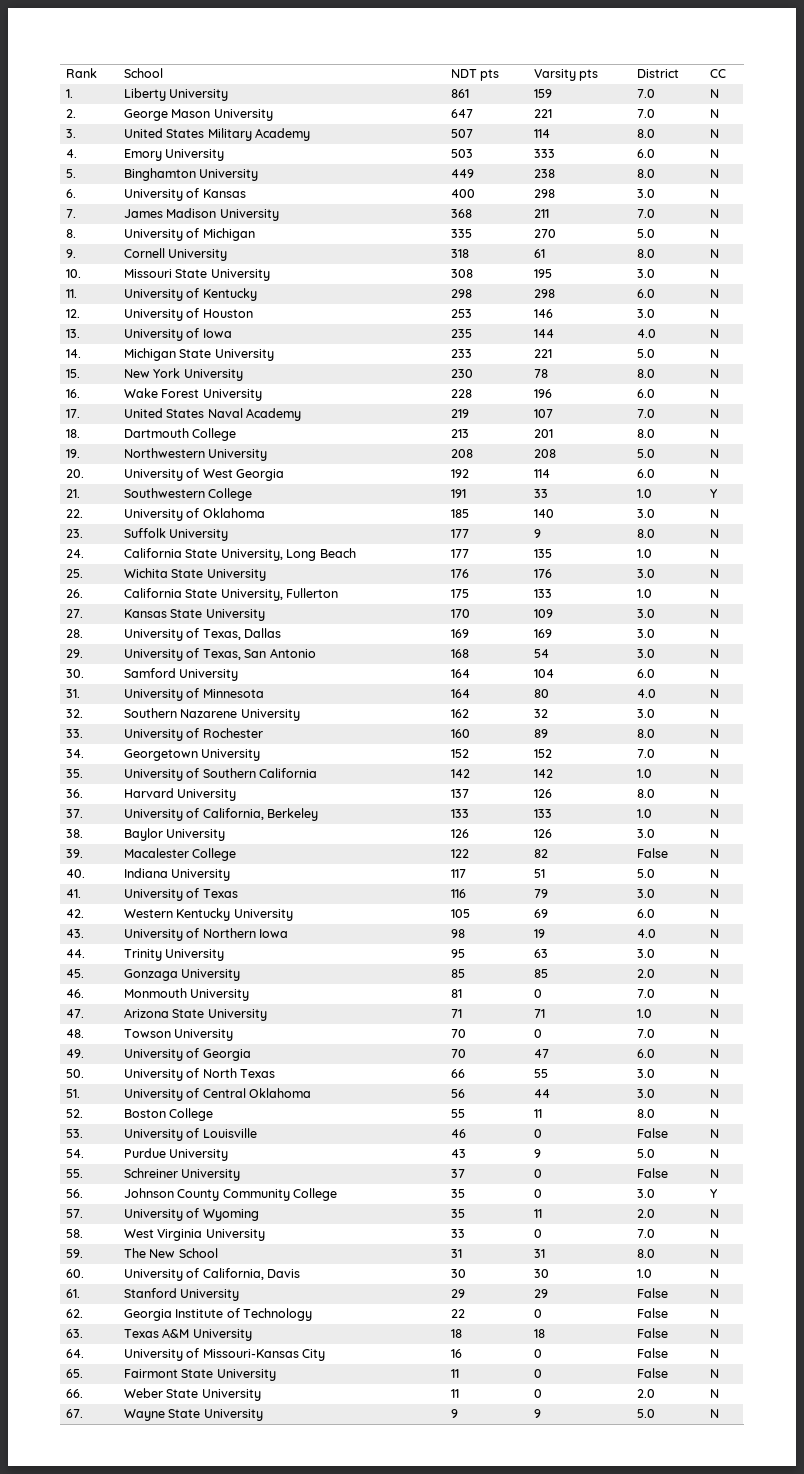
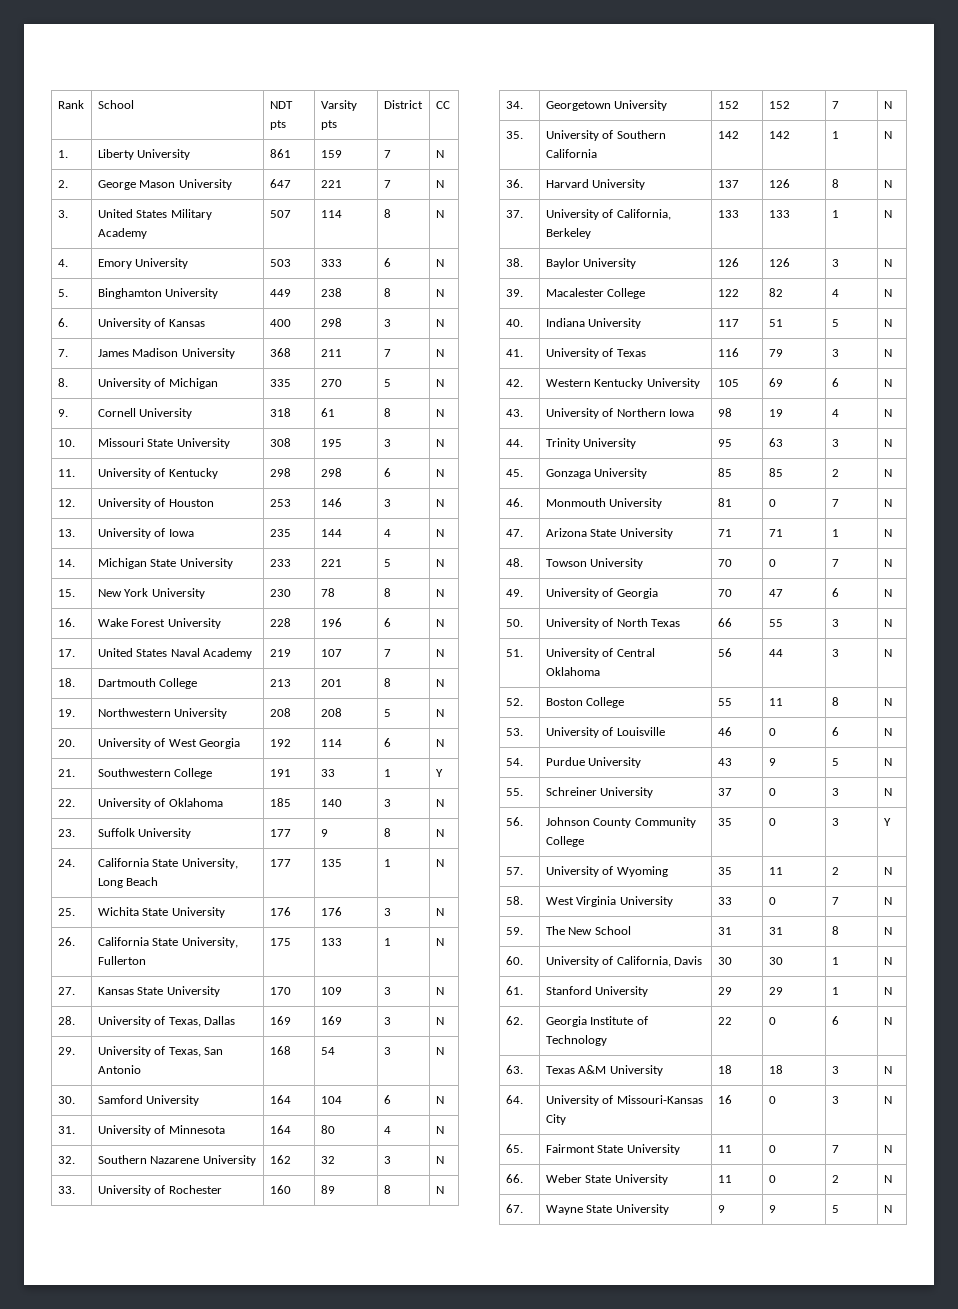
- 1. | Liberty University | 861 | 159 | 7.0 | N
+ 1. | Liberty University | 861 | 159 | 7 | N
- 2. | George Mason University | 647 | 221 | 7.0 | N
+ 2. | George Mason University | 647 | 221 | 7 | N
- 3. | United States Military Academy | 507 | 114 | 8.0 | N
+ 3. | United States Military Academy | 507 | 114 | 8 | N
- 4. | Emory University | 503 | 333 | 6.0 | N
+ 4. | Emory University | 503 | 333 | 6 | N
- 5. | Binghamton University | 449 | 238 | 8.0 | N
+ 5. | Binghamton University | 449 | 238 | 8 | N
- 6. | University of Kansas | 400 | 298 | 3.0 | N
+ 6. | University of Kansas | 400 | 298 | 3 | N
- 7. | James Madison University | 368 | 211 | 7.0 | N
+ 7. | James Madison University | 368 | 211 | 7 | N
- 8. | University of Michigan | 335 | 270 | 5.0 | N
+ 8. | University of Michigan | 335 | 270 | 5 | N
- 9. | Cornell University | 318 | 61 | 8.0 | N
+ 9. | Cornell University | 318 | 61 | 8 | N
- 10. | Missouri State University | 308 | 195 | 3.0 | N
+ 10. | Missouri State University | 308 | 195 | 3 | N
- 11. | University of Kentucky | 298 | 298 | 6.0 | N
+ 11. | University of Kentucky | 298 | 298 | 6 | N
- 12. | University of Houston | 253 | 146 | 3.0 | N
+ 12. | University of Houston | 253 | 146 | 3 | N
- 13. | University of Iowa | 235 | 144 | 4.0 | N
+ 13. | University of Iowa | 235 | 144 | 4 | N
- 14. | Michigan State University | 233 | 221 | 5.0 | N
+ 14. | Michigan State University | 233 | 221 | 5 | N
- 15. | New York University | 230 | 78 | 8.0 | N
+ 15. | New York University | 230 | 78 | 8 | N
- 16. | Wake Forest University | 228 | 196 | 6.0 | N
+ 16. | Wake Forest University | 228 | 196 | 6 | N
- 17. | United States Naval Academy | 219 | 107 | 7.0 | N
+ 17. | United States Naval Academy | 219 | 107 | 7 | N
- 18. | Dartmouth College | 213 | 201 | 8.0 | N
+ 18. | Dartmouth College | 213 | 201 | 8 | N
- 19. | Northwestern University | 208 | 208 | 5.0 | N
+ 19. | Northwestern University | 208 | 208 | 5 | N
- 20. | University of West Georgia | 192 | 114 | 6.0 | N
+ 20. | University of West Georgia | 192 | 114 | 6 | N
- 21. | Southwestern College | 191 | 33 | 1.0 | Y
+ 21. | Southwestern College | 191 | 33 | 1 | Y
- 22. | University of Oklahoma | 185 | 140 | 3.0 | N
+ 22. | University of Oklahoma | 185 | 140 | 3 | N
- 23. | Suffolk University | 177 | 9 | 8.0 | N
+ 23. | Suffolk University | 177 | 9 | 8 | N
- 24. | California State University, Long Beach | 177 | 135 | 1.0 | N
+ 24. | California State University, Long Beach | 177 | 135 | 1 | N
- 25. | Wichita State University | 176 | 176 | 3.0 | N
+ 25. | Wichita State University | 176 | 176 | 3 | N
- 26. | California State University, Fullerton | 175 | 133 | 1.0 | N
+ 26. | California State University, Fullerton | 175 | 133 | 1 | N
- 27. | Kansas State University | 170 | 109 | 3.0 | N
+ 27. | Kansas State University | 170 | 109 | 3 | N
- 28. | University of Texas, Dallas | 169 | 169 | 3.0 | N
+ 28. | University of Texas, Dallas | 169 | 169 | 3 | N
- 29. | University of Texas, San Antonio | 168 | 54 | 3.0 | N
+ 29. | University of Texas, San Antonio | 168 | 54 | 3 | N
- 30. | Samford University | 164 | 104 | 6.0 | N
+ 30. | Samford University | 164 | 104 | 6 | N
- 31. | University of Minnesota | 164 | 80 | 4.0 | N
+ 31. | University of Minnesota | 164 | 80 | 4 | N
- 32. | Southern Nazarene University | 162 | 32 | 3.0 | N
+ 32. | Southern Nazarene University | 162 | 32 | 3 | N
- 33. | University of Rochester | 160 | 89 | 8.0 | N
+ 33. | University of Rochester | 160 | 89 | 8 | N
- 34. | Georgetown University | 152 | 152 | 7.0 | N
+ 34. | Georgetown University | 152 | 152 | 7 | N
- 35. | University of Southern California | 142 | 142 | 1.0 | N
+ 35. | University of Southern California | 142 | 142 | 1 | N
- 36. | Harvard University | 137 | 126 | 8.0 | N
+ 36. | Harvard University | 137 | 126 | 8 | N
- 37. | University of California, Berkeley | 133 | 133 | 1.0 | N
+ 37. | University of California, Berkeley | 133 | 133 | 1 | N
- 38. | Baylor University | 126 | 126 | 3.0 | N
+ 38. | Baylor University | 126 | 126 | 3 | N
- 39. | Macalester College | 122 | 82 | False | N
+ 39. | Macalester College | 122 | 82 | 4 | N
- 40. | Indiana University | 117 | 51 | 5.0 | N
+ 40. | Indiana University | 117 | 51 | 5 | N
- 41. | University of Texas | 116 | 79 | 3.0 | N
+ 41. | University of Texas | 116 | 79 | 3 | N
- 42. | Western Kentucky University | 105 | 69 | 6.0 | N
+ 42. | Western Kentucky University | 105 | 69 | 6 | N
- 43. | University of Northern Iowa | 98 | 19 | 4.0 | N
+ 43. | University of Northern Iowa | 98 | 19 | 4 | N
- 44. | Trinity University | 95 | 63 | 3.0 | N
+ 44. | Trinity University | 95 | 63 | 3 | N
- 45. | Gonzaga University | 85 | 85 | 2.0 | N
+ 45. | Gonzaga University | 85 | 85 | 2 | N
- 46. | Monmouth University | 81 | 0 | 7.0 | N
+ 46. | Monmouth University | 81 | 0 | 7 | N
- 47. | Arizona State University | 71 | 71 | 1.0 | N
+ 47. | Arizona State University | 71 | 71 | 1 | N
- 48. | Towson University | 70 | 0 | 7.0 | N
+ 48. | Towson University | 70 | 0 | 7 | N
- 49. | University of Georgia | 70 | 47 | 6.0 | N
+ 49. | University of Georgia | 70 | 47 | 6 | N
- 50. | University of North Texas | 66 | 55 | 3.0 | N
+ 50. | University of North Texas | 66 | 55 | 3 | N
- 51. | University of Central Oklahoma | 56 | 44 | 3.0 | N
+ 51. | University of Central Oklahoma | 56 | 44 | 3 | N
- 52. | Boston College | 55 | 11 | 8.0 | N
+ 52. | Boston College | 55 | 11 | 8 | N
- 53. | University of Louisville | 46 | 0 | False | N
+ 53. | University of Louisville | 46 | 0 | 6 | N
- 54. | Purdue University | 43 | 9 | 5.0 | N
+ 54. | Purdue University | 43 | 9 | 5 | N
- 55. | Schreiner University | 37 | 0 | False | N
+ 55. | Schreiner University | 37 | 0 | 3 | N
- 56. | Johnson County Community College | 35 | 0 | 3.0 | Y
+ 56. | Johnson County Community College | 35 | 0 | 3 | Y
- 57. | University of Wyoming | 35 | 11 | 2.0 | N
+ 57. | University of Wyoming | 35 | 11 | 2 | N
- 58. | West Virginia University | 33 | 0 | 7.0 | N
+ 58. | West Virginia University | 33 | 0 | 7 | N
- 59. | The New School | 31 | 31 | 8.0 | N
+ 59. | The New School | 31 | 31 | 8 | N
- 60. | University of California, Davis | 30 | 30 | 1.0 | N
+ 60. | University of California, Davis | 30 | 30 | 1 | N
- 61. | Stanford University | 29 | 29 | False | N
+ 61. | Stanford University | 29 | 29 | 1 | N
- 62. | Georgia Institute of Technology | 22 | 0 | False | N
+ 62. | Georgia Institute of Technology | 22 | 0 | 6 | N
- 63. | Texas A&M University | 18 | 18 | False | N
+ 63. | Texas A&M University | 18 | 18 | 3 | N
- 64. | University of Missouri-Kansas City | 16 | 0 | False | N
+ 64. | University of Missouri-Kansas City | 16 | 0 | 3 | N
- 65. | Fairmont State University | 11 | 0 | False | N
+ 65. | Fairmont State University | 11 | 0 | 7 | N
- 66. | Weber State University | 11 | 0 | 2.0 | N
+ 66. | Weber State University | 11 | 0 | 2 | N
- 67. | Wayne State University | 9 | 9 | 5.0 | N
+ 67. | Wayne State University | 9 | 9 | 5 | N

